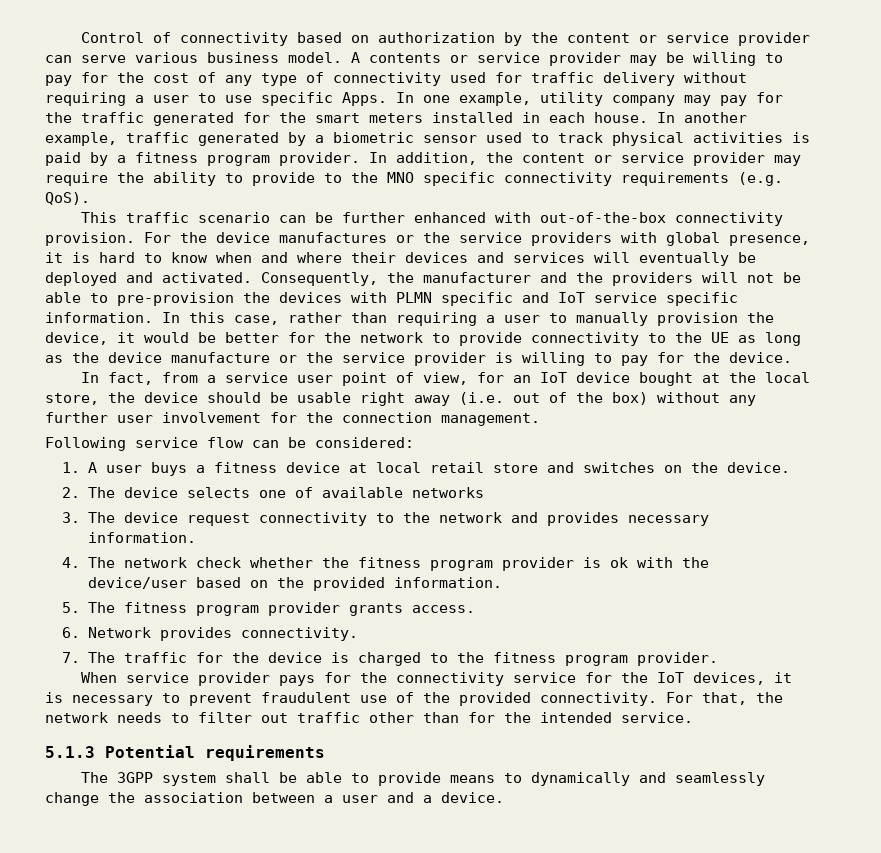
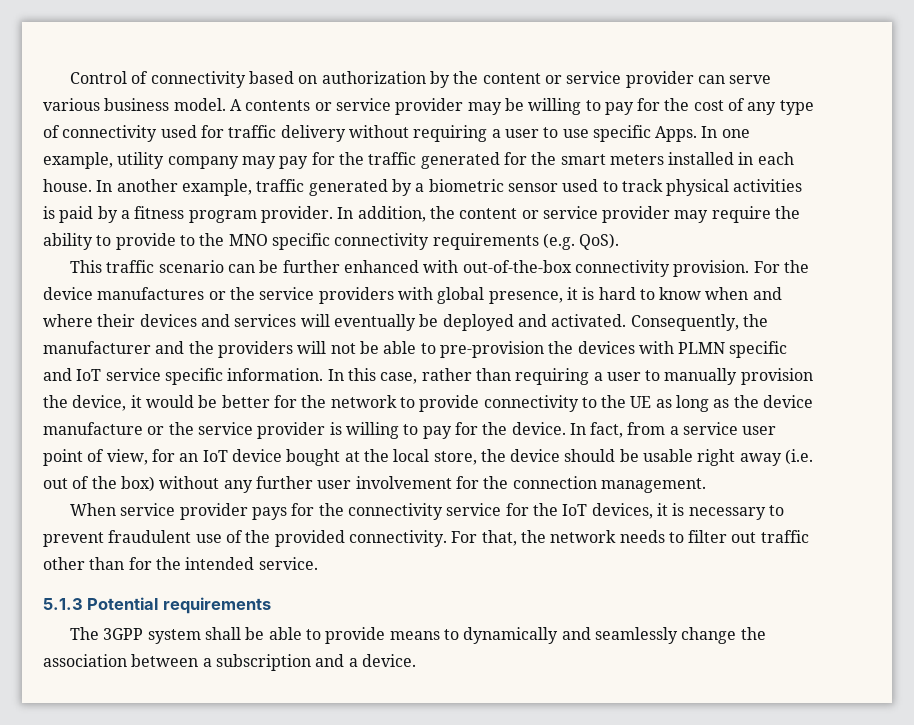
- In this case, rather than requiring a user to manually provision the device, it would be better for the network to provide connectivity to the UE as long as the device manufacture or the service provider is willing to pay for the device.
- In fact, from a service user point of view, for an IoT device bought at the local store, the device should be usable right away (i.e. out of the box) without any further user involvement for the connection management.
+ In this case, rather than requiring a user to manually provision the device, it would be better for the network to provide connectivity to the UE as long as the device manufacture or the service provider is willing to pay for the device. In fact, from a service user point of view, for an IoT device bought at the local store, the device should be usable right away (i.e. out of the box) without any further user involvement for the connection management.
- Following service flow can be considered:
- 1. A user buys a fitness device at local retail store and switches on the device.
- 2. The device selects one of available networks
- 3. The device request connectivity to the network and provides necessary information.
- 4. The network check whether the fitness program provider is ok with the device/user based on the provided information.
- 5. The fitness program provider grants access.
- 6. Network provides connectivity.
- 7. The traffic for the device is charged to the fitness program provider.
- The 3GPP system shall be able to provide means to dynamically and seamlessly change the association between a user and a device.
+ The 3GPP system shall be able to provide means to dynamically and seamlessly change the association between a subscription and a device.

